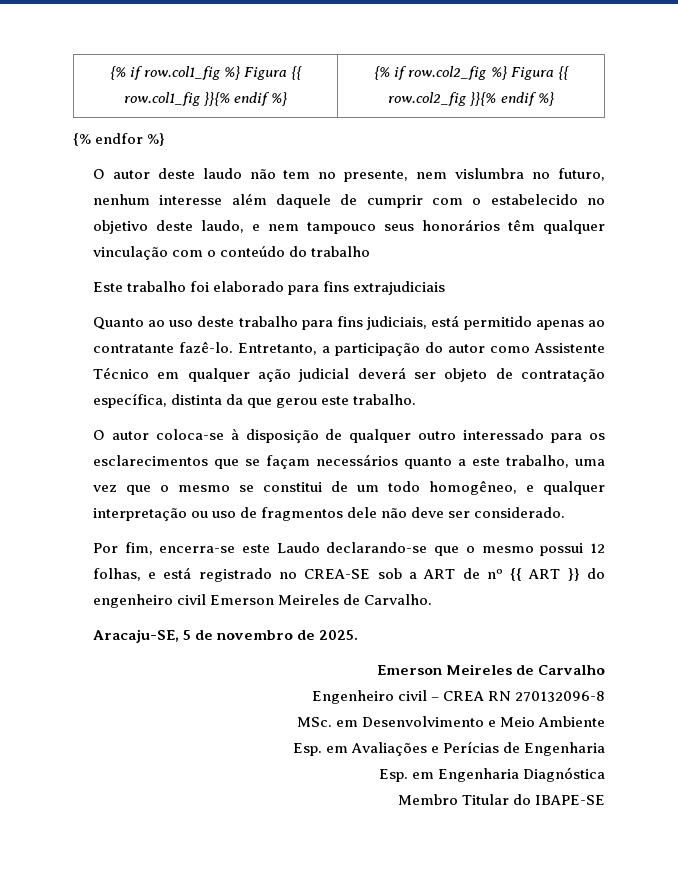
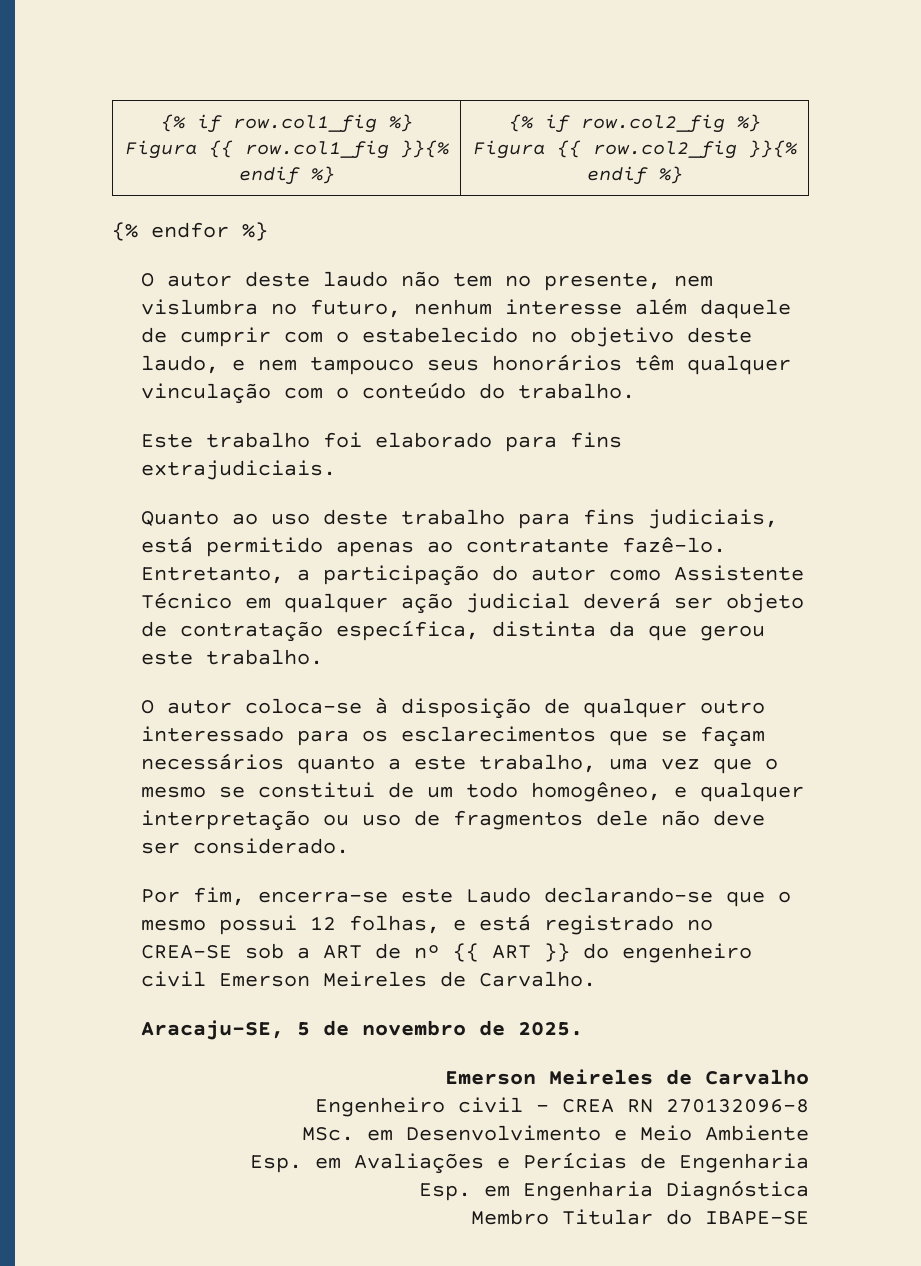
- O autor deste laudo não tem no presente, nem vislumbra no futuro, nenhum interesse além daquele de cumprir com o estabelecido no objetivo deste laudo, e nem tampouco seus honorários têm qualquer vinculação com o conteúdo do trabalho
+ O autor deste laudo não tem no presente, nem vislumbra no futuro, nenhum interesse além daquele de cumprir com o estabelecido no objetivo deste laudo, e nem tampouco seus honorários têm qualquer vinculação com o conteúdo do trabalho.
- Este trabalho foi elaborado para fins extrajudiciais
+ Este trabalho foi elaborado para fins extrajudiciais.

